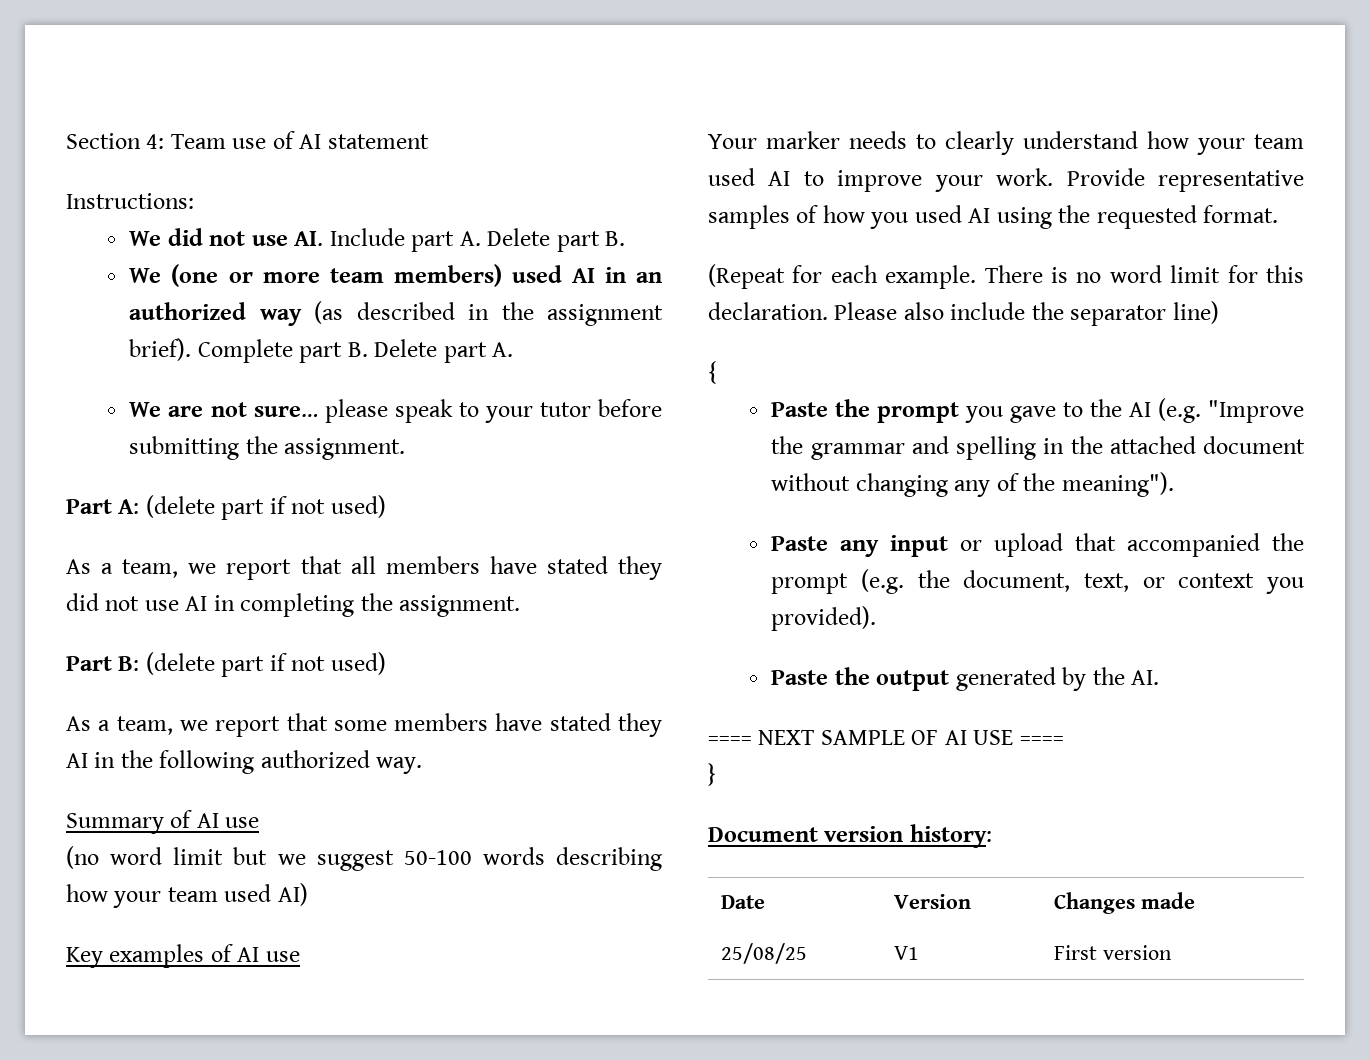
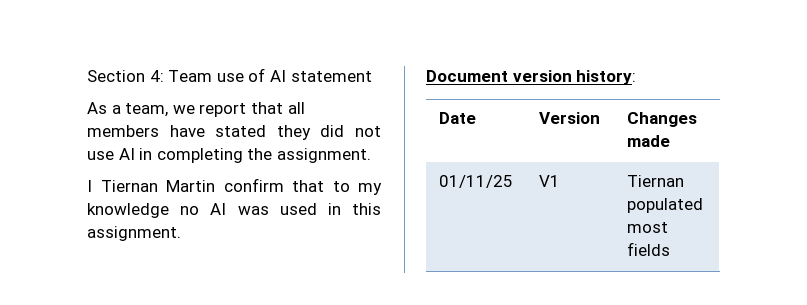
- Instructions:
- We did not use AI. Include part A. Delete part B.
- We (one or more team members) used AI in an authorized way (as described in the assignment brief). Complete part B. Delete part A.
- We are not sure… please speak to your tutor before submitting the assignment.
- Part A: (delete part if not used)
- Part B: (delete part if not used)
- As a team, we report that some members have stated they AI in the following authorized way.
- Summary of AI use
- (no word limit but we suggest 50-100 words describing how your team used AI)
- Key examples of AI use
- Your marker needs to clearly understand how your team used AI to improve your work. Provide representative samples of how you used AI using the requested format.
- (Repeat for each example. There is no word limit for this declaration. Please also include the separator line)
- {
- Paste the prompt you gave to the AI (e.g. "Improve the grammar and spelling in the attached document without changing any of the meaning").
- Paste any input or upload that accompanied the prompt (e.g. the document, text, or context you provided).
- Paste the output generated by the AI.
- ==== NEXT SAMPLE OF AI USE ====
- }
+ I Tiernan Martin confirm that to my knowledge no AI was used in this assignment.
- 25/08/25 | V1 | First version
+ 01/11/25 | V1 | Tiernan populated most fields

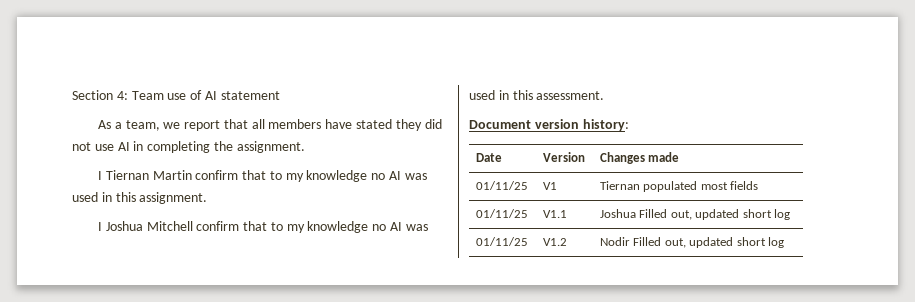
+ I Joshua Mitchell confirm that to my knowledge no AI was used in this assessment.
+ 01/11/25 | V1.1 | Joshua Filled out, updated short log
+ 01/11/25 | V1.2 | Nodir Filled out, updated short log

